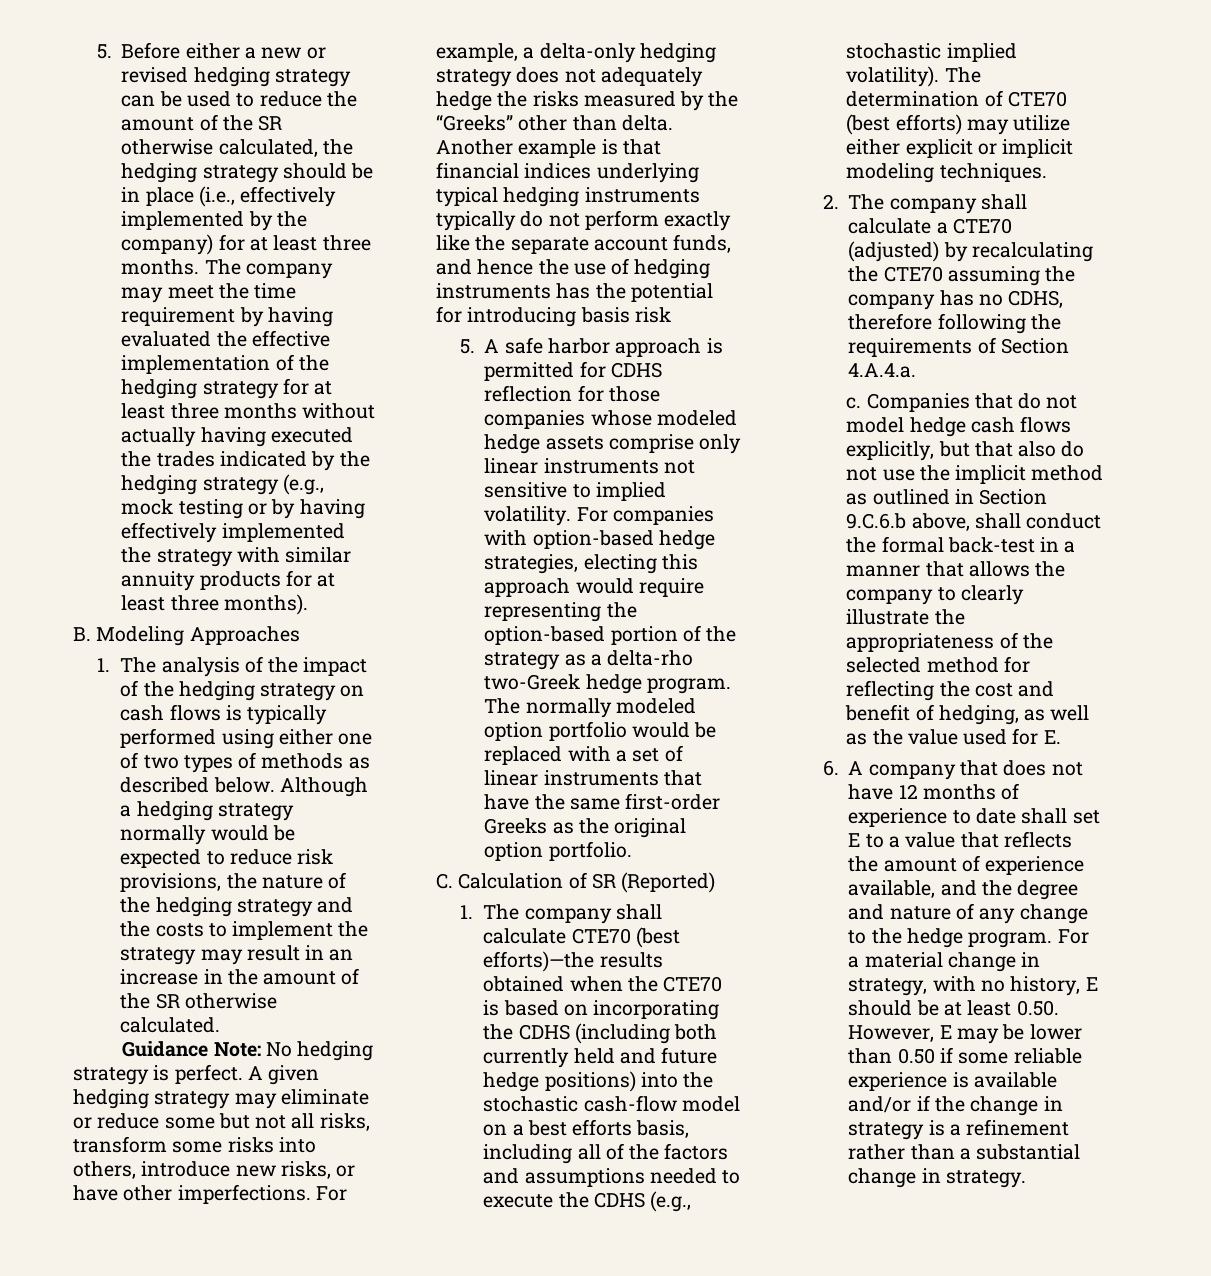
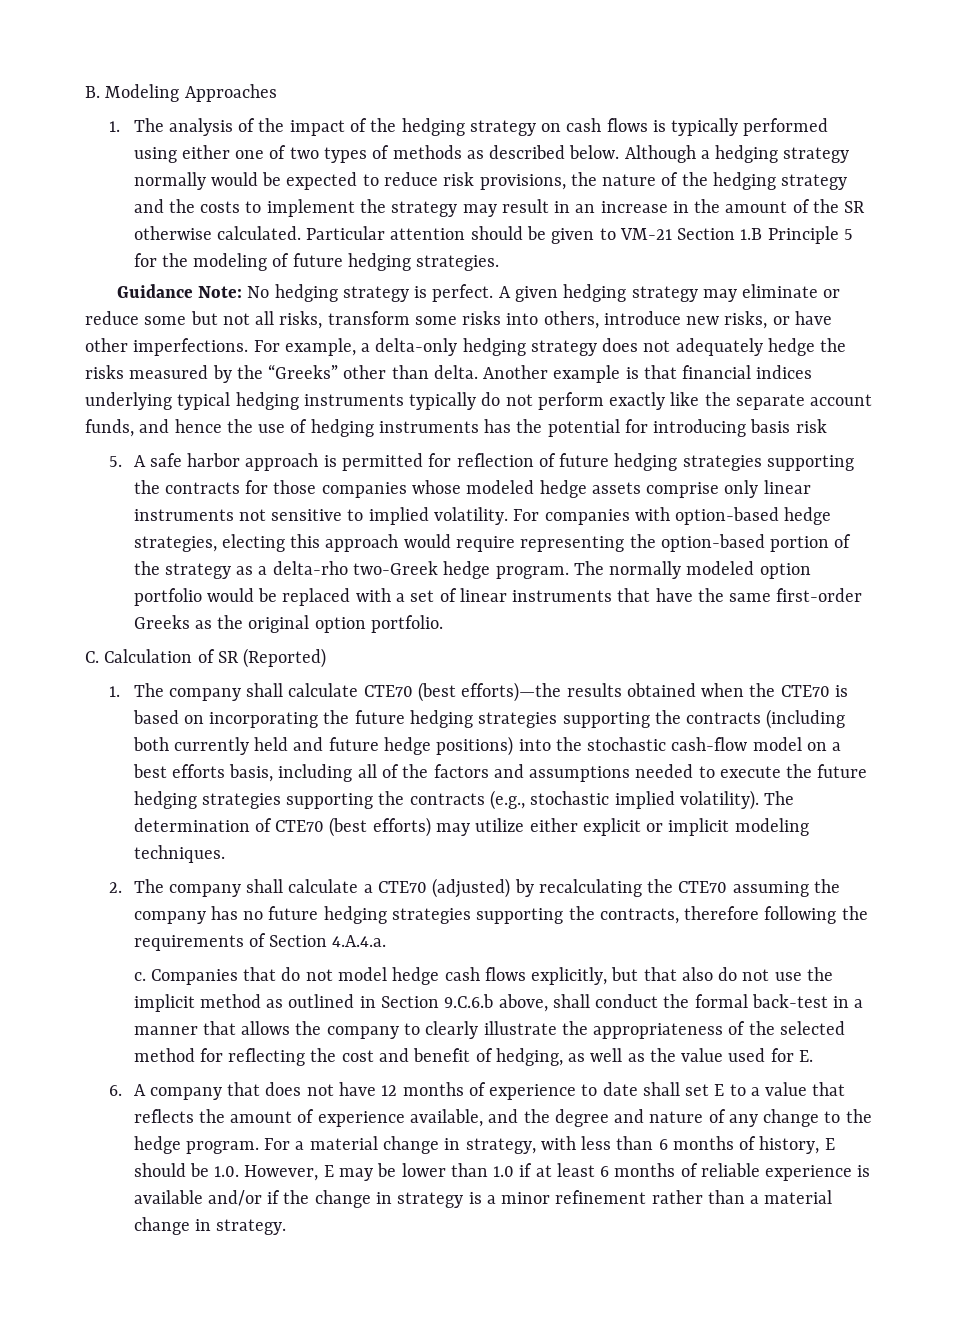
- 5. Before either a new or revised hedging strategy can be used to reduce the amount of the SR otherwise calculated, the hedging strategy should be in place (i.e., effectively implemented by the company) for at least three months. The company may meet the time requirement by having evaluated the effective implementation of the hedging strategy for at least three months without actually having executed the trades indicated by the hedging strategy (e.g., mock testing or by having effectively implemented the strategy with similar annuity products for at least three months).
+ Particular attention should be given to VM-21 Section 1.B Principle 5 for the modeling of future hedging strategies.
- 5. A safe harbor approach is permitted for CDHS reflection for those companies whose modeled hedge assets comprise only linear instruments not sensitive to implied volatility.
+ 5. A safe harbor approach is permitted for reflection of future hedging strategies supporting the contracts for those companies whose modeled hedge assets comprise only linear instruments not sensitive to implied volatility.
- 1. The company shall calculate CTE70 (best efforts)—the results obtained when the CTE70 is based on incorporating the CDHS (including both currently held and future hedge positions) into the stochastic cash-flow model on a best efforts basis, including all of the factors and assumptions needed to execute the CDHS (e.g., stochastic implied volatility).
+ 1. The company shall calculate CTE70 (best efforts)—the results obtained when the CTE70 is based on incorporating the future hedging strategies supporting the contracts (including both currently held and future hedge positions) into the stochastic cash-flow model on a best efforts basis, including all of the factors and assumptions needed to execute the future hedging strategies supporting the contracts (e.g., stochastic implied volatility).
- 2. The company shall calculate a CTE70 (adjusted) by recalculating the CTE70 assuming the company has no CDHS, therefore following the requirements of Section 4.A.4.a.
+ 2. The company shall calculate a CTE70 (adjusted) by recalculating the CTE70 assuming the company has no future hedging strategies supporting the contracts, therefore following the requirements of Section 4.A.4.a.
- For a material change in strategy, with no history, E should be at least 0.50. However, E may be lower than 0.50 if some reliable experience is available and/or if the change in strategy is a refinement rather than a substantial change in strategy.
+ For a material change in strategy, with less than 6 months of history, E should be 1.0. However, E may be lower than 1.0 if at least 6 months of reliable experience is available and/or if the change in strategy is a minor refinement rather than a material change in strategy.

